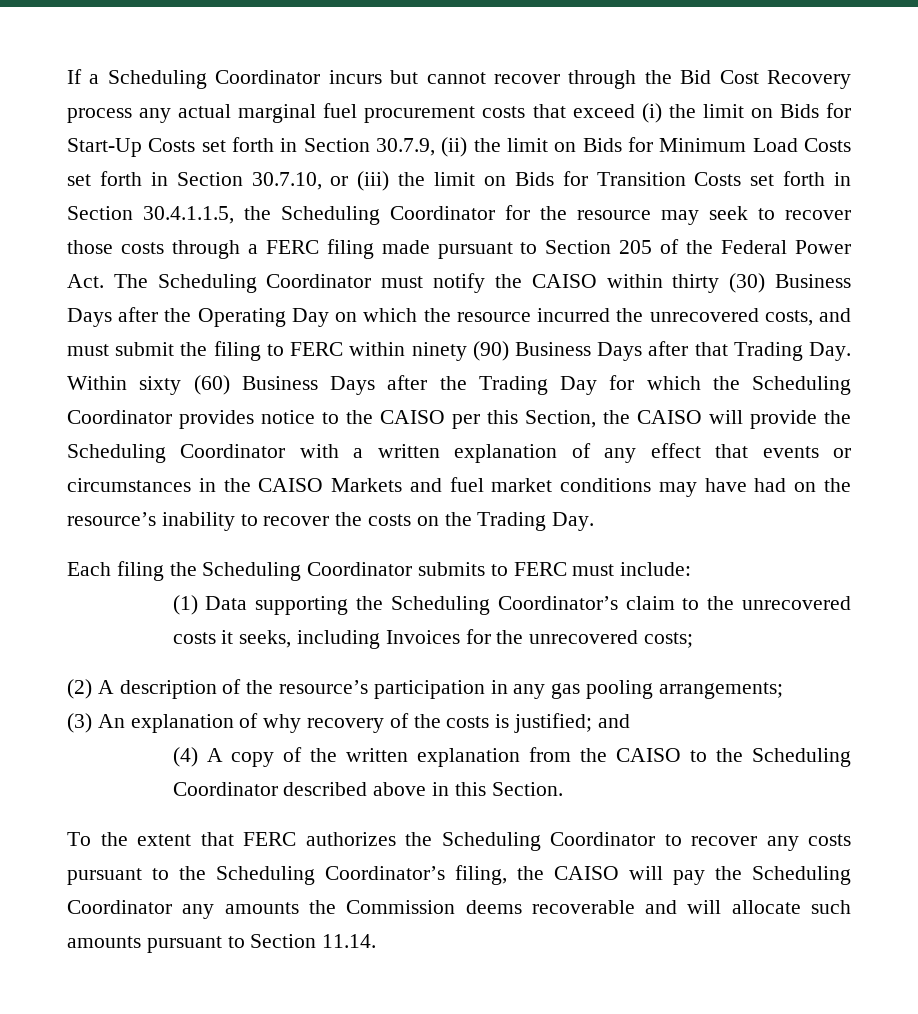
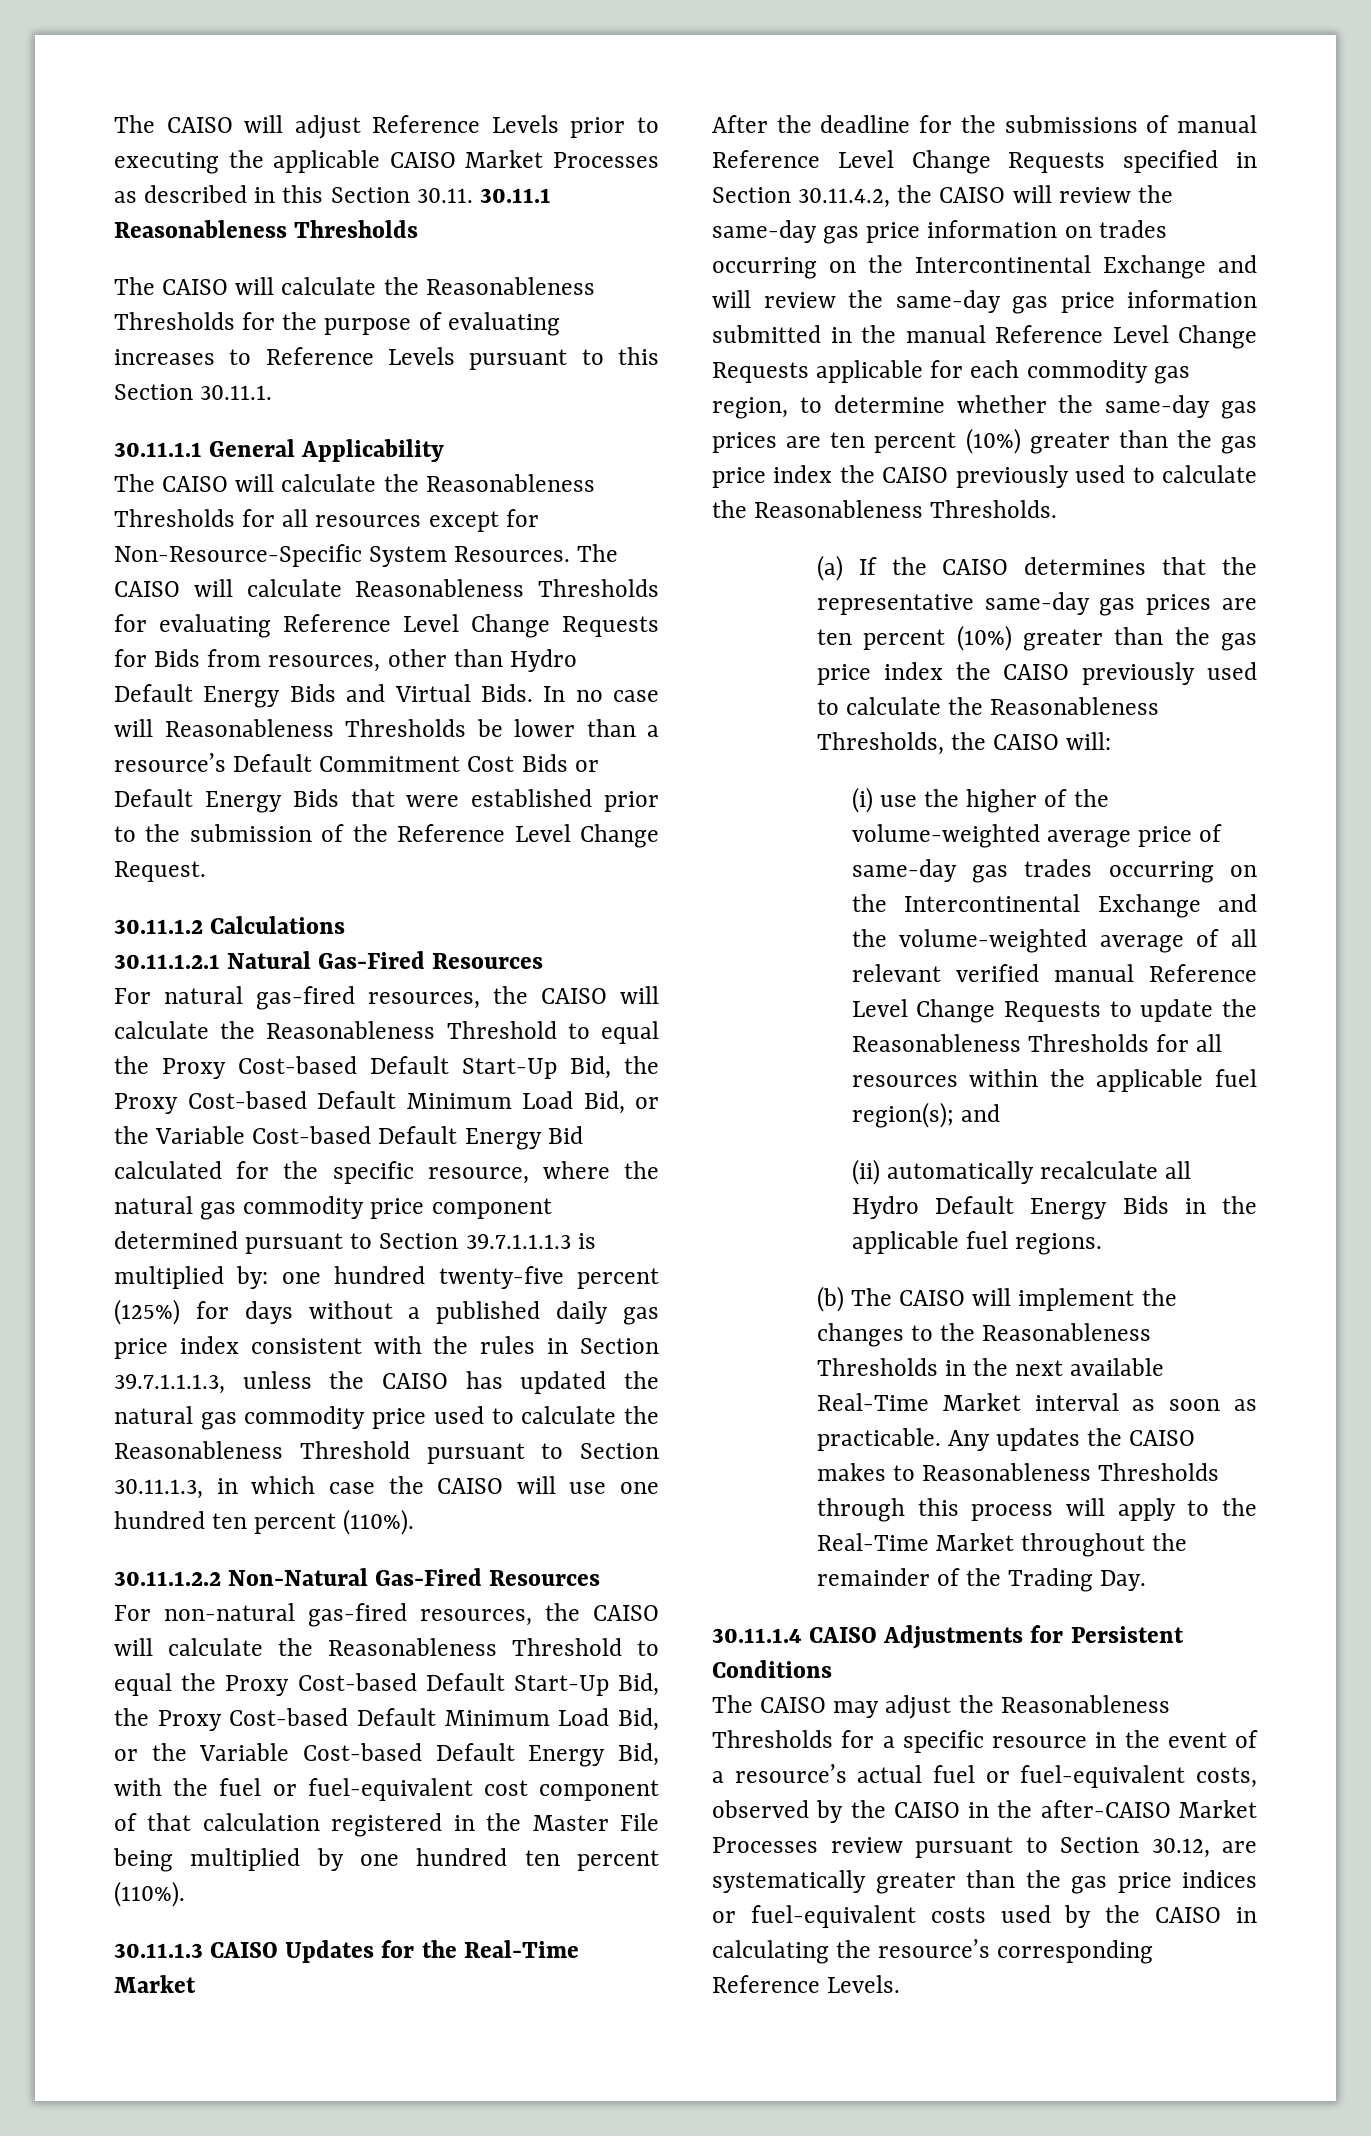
- If a Scheduling Coordinator incurs but cannot recover through the Bid Cost Recovery process any actual marginal fuel procurement costs that exceed (i) the limit on Bids for Start-Up Costs set forth in Section 30.7.9, (ii) the limit on Bids for Minimum Load Costs set forth in Section 30.7.10, or (iii) the limit on Bids for Transition Costs set forth in Section 30.4.1.1.5, the Scheduling Coordinator for the resource may seek to recover those costs through a FERC filing made pursuant to Section 205 of the Federal Power Act. The Scheduling Coordinator must notify the CAISO within thirty (30) Business Days after the Operating Day on which the resource incurred the unrecovered costs, and must submit the filing to FERC within ninety (90) Business Days after that Trading Day. Within sixty (60) Business Days after the Trading Day for which the Scheduling Coordinator provides notice to the CAISO per this Section, the CAISO will provide the Scheduling Coordinator with a written explanation of any effect that events or circumstances in the CAISO Markets and fuel market conditions may have had on the resource’s inability to recover the costs on the Trading Day.
- Each filing the Scheduling Coordinator submits to FERC must include:
- (1) Data supporting the Scheduling Coordinator’s claim to the unrecovered costs it seeks, including Invoices for the unrecovered costs;
- (2) A description of the resource’s participation in any gas pooling arrangements;
- (3) An explanation of why recovery of the costs is justified; and
- (4) A copy of the written explanation from the CAISO to the Scheduling Coordinator described above in this Section.
- To the extent that FERC authorizes the Scheduling Coordinator to recover any costs pursuant to the Scheduling Coordinator’s filing, the CAISO will pay the Scheduling Coordinator any amounts the Commission deems recoverable and will allocate such amounts pursuant to Section 11.14.
+ The CAISO will adjust Reference Levels prior to executing the applicable CAISO Market Processes as described in this Section 30.11. 30.11.1 Reasonableness Thresholds
+ The CAISO will calculate the Reasonableness Thresholds for the purpose of evaluating increases to Reference Levels pursuant to this Section 30.11.1.
+ 30.11.1.1 General Applicability
+ The CAISO will calculate the Reasonableness Thresholds for all resources except for Non-Resource-Specific System Resources. The CAISO will calculate Reasonableness Thresholds for evaluating Reference Level Change Requests for Bids from resources, other than Hydro Default Energy Bids and Virtual Bids. In no case will Reasonableness Thresholds be lower than a resource’s Default Commitment Cost Bids or Default Energy Bids that were established prior to the submission of the Reference Level Change Request.
+ 30.11.1.2 Calculations
+ 30.11.1.2.1 Natural Gas-Fired Resources
+ For natural gas-fired resources, the CAISO will calculate the Reasonableness Threshold to equal the Proxy Cost-based Default Start-Up Bid, the Proxy Cost-based Default Minimum Load Bid, or the Variable Cost-based Default Energy Bid calculated for the specific resource, where the natural gas commodity price component determined pursuant to Section 39.7.1.1.1.3 is multiplied by: one hundred twenty-five percent (125%) for days without a published daily gas price index consistent with the rules in Section 39.7.1.1.1.3, unless the CAISO has updated the natural gas commodity price used to calculate the Reasonableness Threshold pursuant to Section 30.11.1.3, in which case the CAISO will use one hundred ten percent (110%).
+ 30.11.1.2.2 Non-Natural Gas-Fired Resources
+ For non-natural gas-fired resources, the CAISO will calculate the Reasonableness Threshold to equal the Proxy Cost-based Default Start-Up Bid, the Proxy Cost-based Default Minimum Load Bid, or the Variable Cost-based Default Energy Bid, with the fuel or fuel-equivalent cost component of that calculation registered in the Master File being multiplied by one hundred ten percent (110%).
+ 30.11.1.3 CAISO Updates for the Real-Time Market
+ After the deadline for the submissions of manual Reference Level Change Requests specified in Section 30.11.4.2, the CAISO will review the same-day gas price information on trades occurring on the Intercontinental Exchange and will review the same-day gas price information submitted in the manual Reference Level Change Requests applicable for each commodity gas region, to determine whether the same-day gas prices are ten percent (10%) greater than the gas price index the CAISO previously used to calculate the Reasonableness Thresholds.
+ (a) If the CAISO determines that the representative same-day gas prices are ten percent (10%) greater than the gas price index the CAISO previously used to calculate the Reasonableness Thresholds, the CAISO will:
+ (i) use the higher of the volume-weighted average price of same-day gas trades occurring on the Intercontinental Exchange and the volume-weighted average of all relevant verified manual Reference Level Change Requests to update the Reasonableness Thresholds for all resources within the applicable fuel region(s); and
+ (ii) automatically recalculate all Hydro Default Energy Bids in the applicable fuel regions.
+ (b) The CAISO will implement the changes to the Reasonableness Thresholds in the next available Real-Time Market interval as soon as practicable. Any updates the CAISO makes to Reasonableness Thresholds through this process will apply to the Real-Time Market throughout the remainder of the Trading Day.
+ 30.11.1.4 CAISO Adjustments for Persistent Conditions
+ The CAISO may adjust the Reasonableness Thresholds for a specific resource in the event of a resource’s actual fuel or fuel-equivalent costs, observed by the CAISO in the after-CAISO Market Processes review pursuant to Section 30.12, are systematically greater than the gas price indices or fuel-equivalent costs used by the CAISO in calculating the resource’s corresponding Reference Levels.

